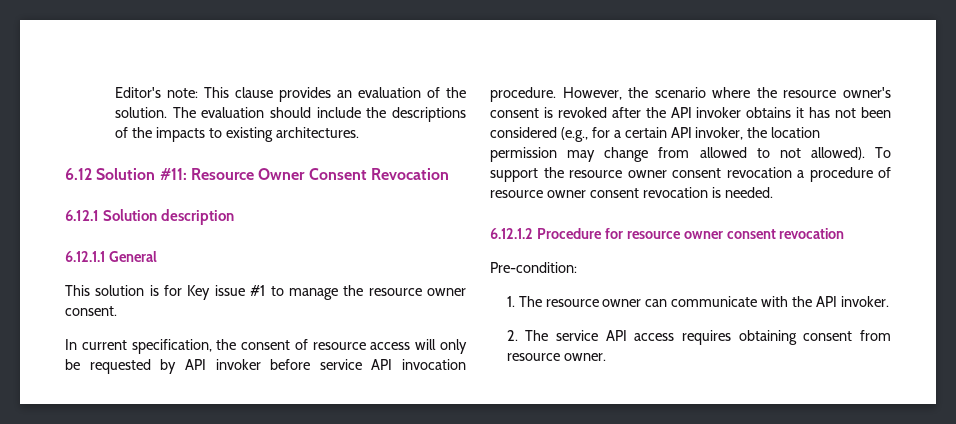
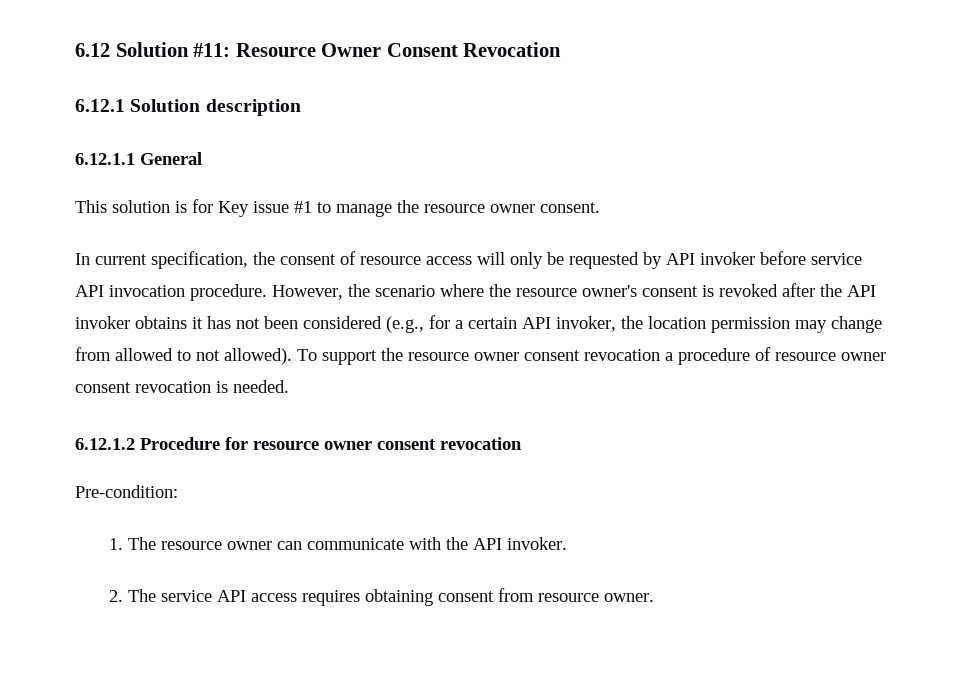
- Editor's note: This clause provides an evaluation of the solution. The evaluation should include the descriptions of the impacts to existing architectures.

